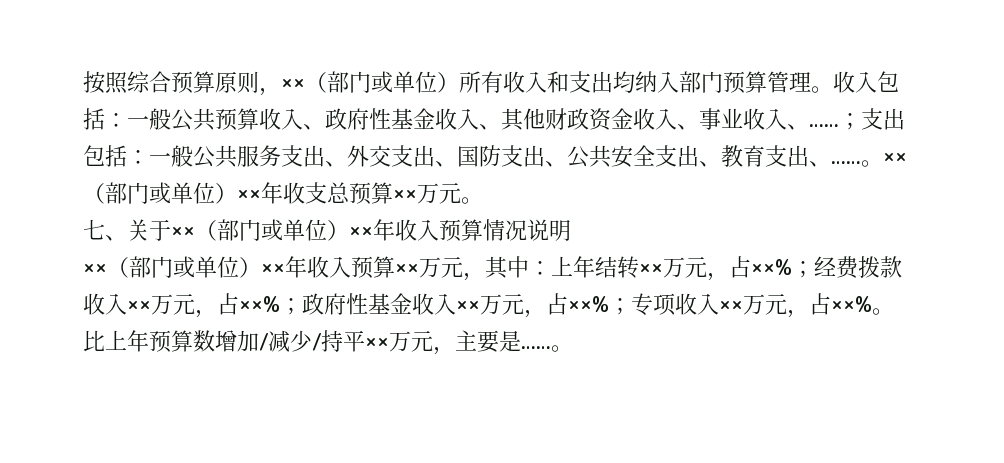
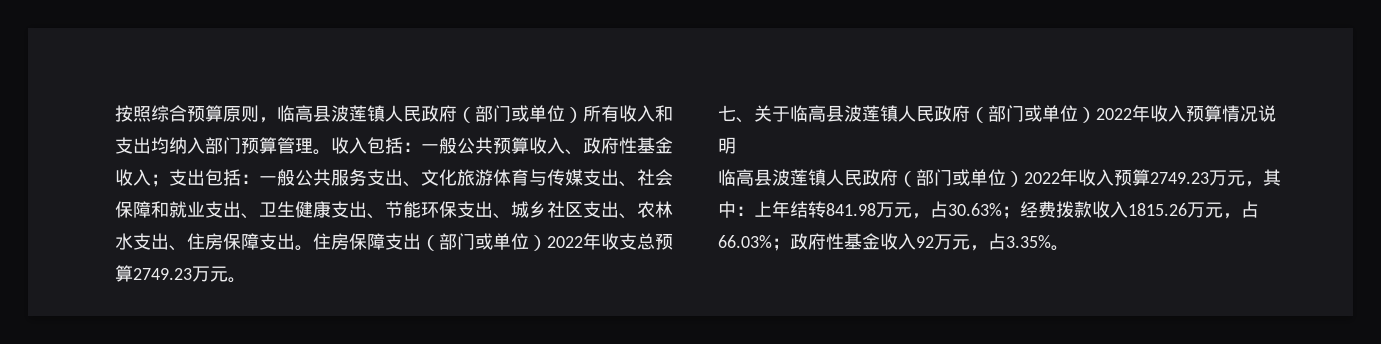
- 按照综合预算原则，××（部门或单位）所有收入和支出均纳入部门预算管理。
+ 按照综合预算原则，临高县波莲镇人民政府（部门或单位）所有收入和支出均纳入部门预算管理。
- 收入包括：一般公共预算收入、政府性基金收入、其他财政资金收入、事业收入、……；支出包括：一般公共服务支出、外交支出、国防支出、公共安全支出、教育支出、……。××（部门或单位）××年收支总预算××万元。
+ 收入包括：一般公共预算收入、政府性基金收入；支出包括：一般公共服务支出、文化旅游体育与传媒支出、社会保障和就业支出、卫生健康支出、节能环保支出、城乡社区支出、农林水支出、住房保障支出。住房保障支出（部门或单位）2022年收支总预算2749.23万元。
- 七、关于××（部门或单位）××年收入预算情况说明
+ 七、关于临高县波莲镇人民政府（部门或单位）2022年收入预算情况说明
- ××（部门或单位）××年收入预算××万元，其中：上年结转××万元，占××%；经费拨款收入××万元，占××%；政府性基金收入××万元，占××%；专项收入××万元，占××%。比上年预算数增加/减少/持平××万元，主要是……。
+ 临高县波莲镇人民政府（部门或单位）2022年收入预算2749.23万元，其中：上年结转841.98万元，占30.63%；经费拨款收入1815.26万元，占66.03%；政府性基金收入92万元，占3.35%。

